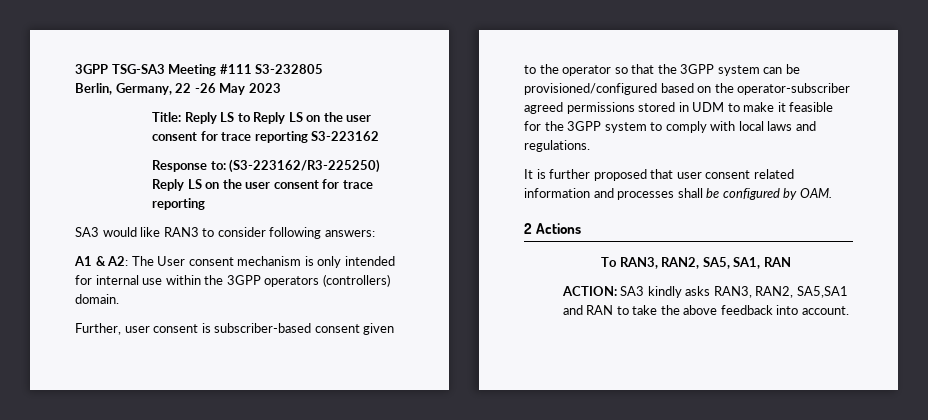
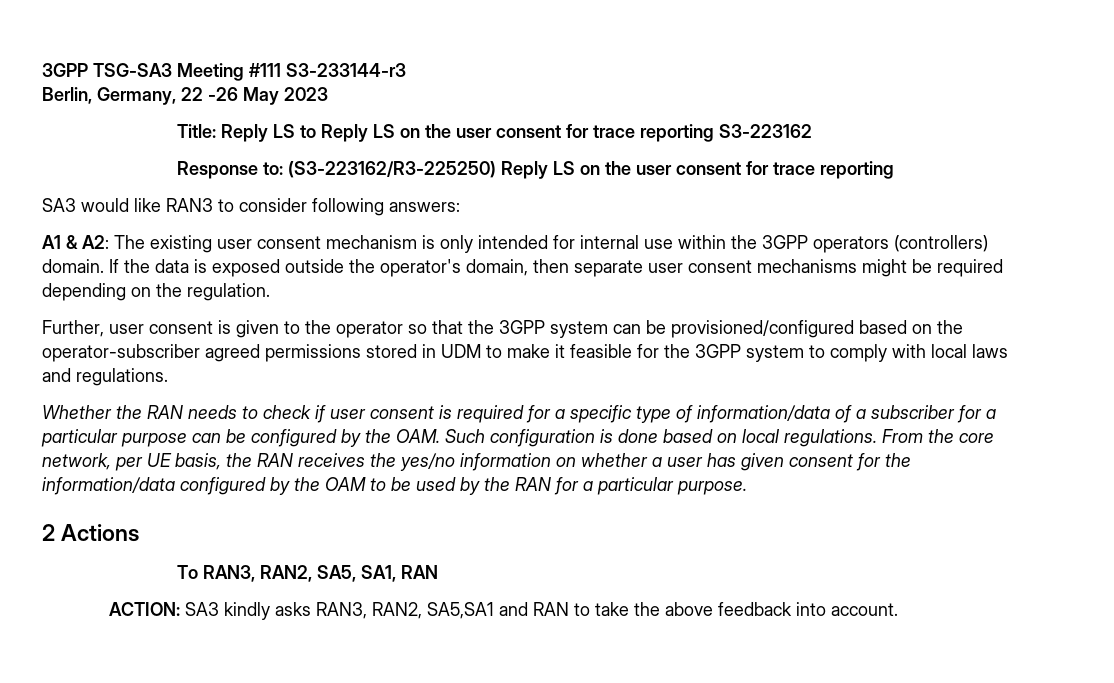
- 3GPP TSG-SA3 Meeting #111 S3-232805
+ 3GPP TSG-SA3 Meeting #111 S3-233144-r3
- A1 & A2: The User consent mechanism is only intended for internal use within the 3GPP operators (controllers) domain.
+ A1 & A2: The existing user consent mechanism is only intended for internal use within the 3GPP operators (controllers) domain. If the data is exposed outside the operator's domain, then separate user consent mechanisms might be required depending on the regulation.
- Further, user consent is subscriber-based consent given to the operator so that the 3GPP system can be provisioned/configured based on the operator-subscriber agreed permissions stored in UDM to make it feasible for the 3GPP system to comply with local laws and regulations.
+ Further, user consent is given to the operator so that the 3GPP system can be provisioned/configured based on the operator-subscriber agreed permissions stored in UDM to make it feasible for the 3GPP system to comply with local laws and regulations.
- It is further proposed that user consent related information and processes shall be configured by OAM.
+ Whether the RAN needs to check if user consent is required for a specific type of information/data of a subscriber for a particular purpose can be configured by the OAM. Such configuration is done based on local regulations. From the core network, per UE basis, the RAN receives the yes/no information on whether a user has given consent for the information/data configured by the OAM to be used by the RAN for a particular purpose.

